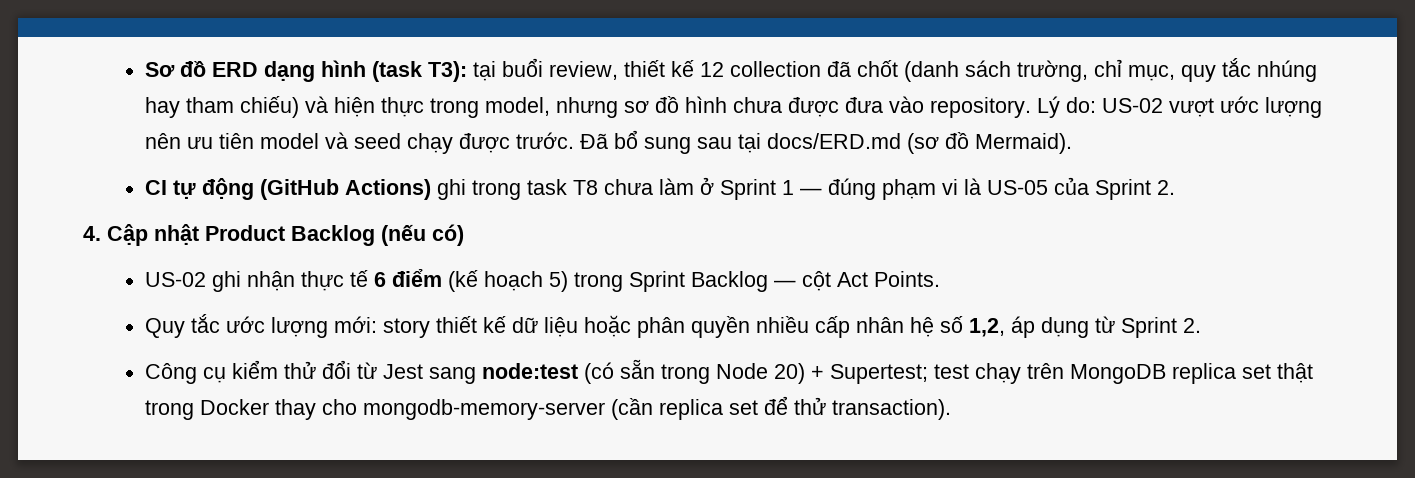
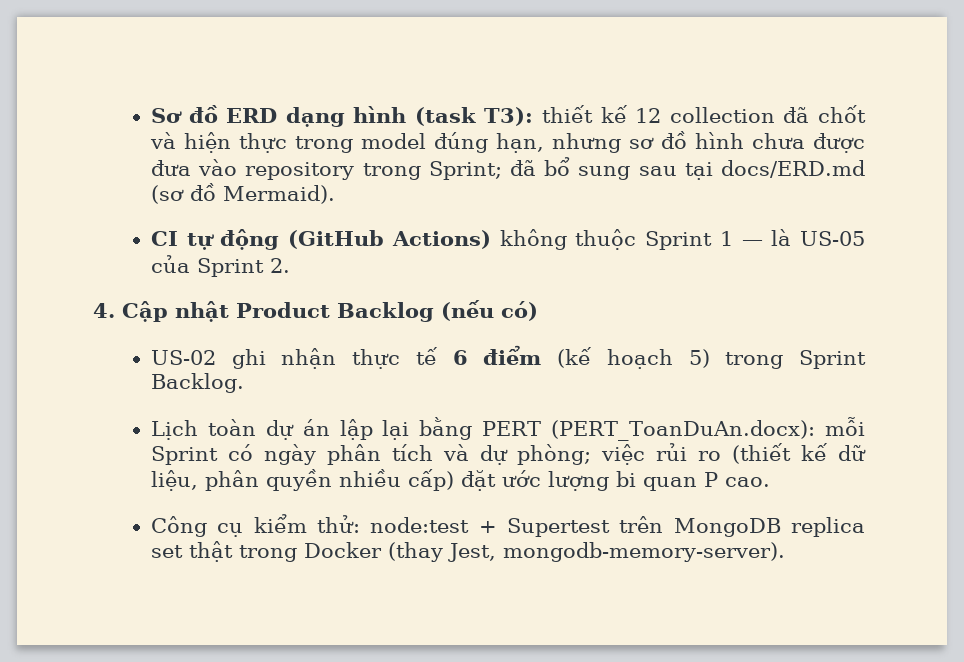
- Sơ đồ ERD dạng hình (task T3): tại buổi review, thiết kế 12 collection đã chốt (danh sách trường, chỉ mục, quy tắc nhúng hay tham chiếu) và hiện thực trong model, nhưng sơ đồ hình chưa được đưa vào repository. Lý do: US-02 vượt ước lượng nên ưu tiên model và seed chạy được trước. Đã bổ sung sau tại docs/ERD.md (sơ đồ Mermaid).
+ Sơ đồ ERD dạng hình (task T3): thiết kế 12 collection đã chốt và hiện thực trong model đúng hạn, nhưng sơ đồ hình chưa được đưa vào repository trong Sprint; đã bổ sung sau tại docs/ERD.md (sơ đồ Mermaid).
- CI tự động (GitHub Actions) ghi trong task T8 chưa làm ở Sprint 1 — đúng phạm vi là US-05 của Sprint 2.
+ CI tự động (GitHub Actions) không thuộc Sprint 1 — là US-05 của Sprint 2.
- US-02 ghi nhận thực tế 6 điểm (kế hoạch 5) trong Sprint Backlog — cột Act Points.
- Quy tắc ước lượng mới: story thiết kế dữ liệu hoặc phân quyền nhiều cấp nhân hệ số 1,2, áp dụng từ Sprint 2.
- Công cụ kiểm thử đổi từ Jest sang node:test (có sẵn trong Node 20) + Supertest; test chạy trên MongoDB replica set thật trong Docker thay cho mongodb-memory-server (cần replica set để thử transaction).
+ US-02 ghi nhận thực tế 6 điểm (kế hoạch 5) trong Sprint Backlog.
+ Lịch toàn dự án lập lại bằng PERT (PERT_ToanDuAn.docx): mỗi Sprint có ngày phân tích và dự phòng; việc rủi ro (thiết kế dữ liệu, phân quyền nhiều cấp) đặt ước lượng bi quan P cao.
+ Công cụ kiểm thử: node:test + Supertest trên MongoDB replica set thật trong Docker (thay Jest, mongodb-memory-server).

